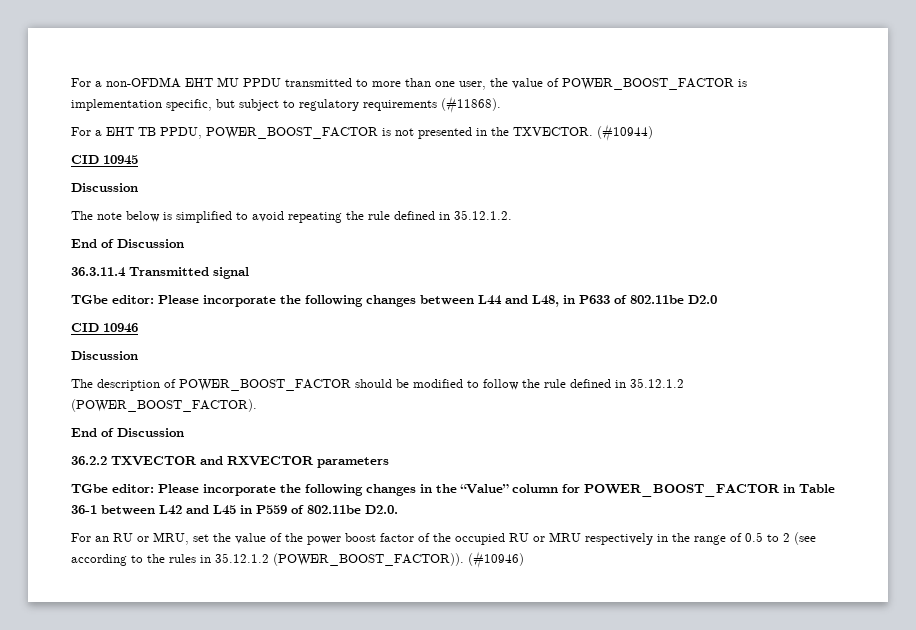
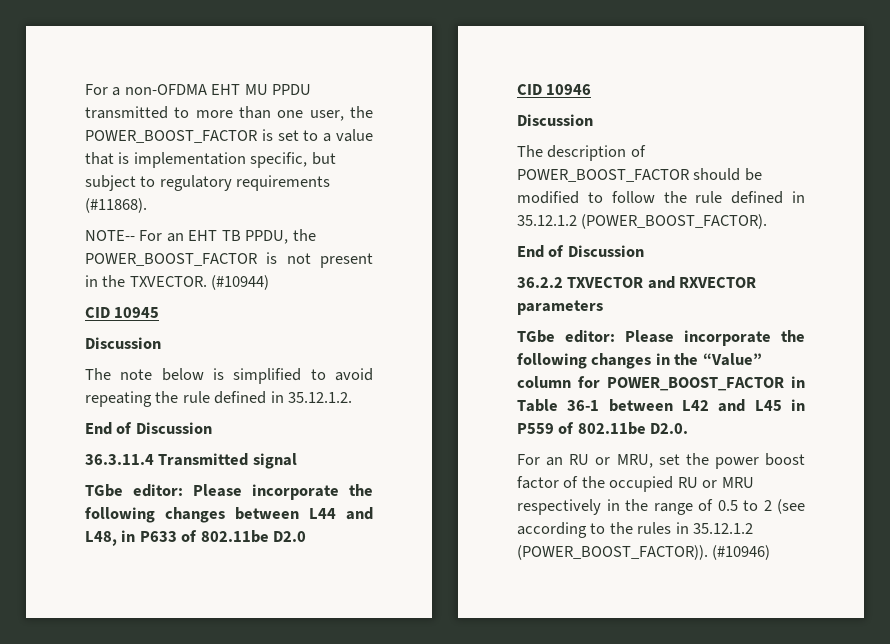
- For a non-OFDMA EHT MU PPDU transmitted to more than one user, the value of POWER_BOOST_FACTOR is implementation specific, but subject to regulatory requirements (#11868).
+ For a non-OFDMA EHT MU PPDU transmitted to more than one user, the POWER_BOOST_FACTOR is set to a value that is implementation specific, but subject to regulatory requirements (#11868).
- For a EHT TB PPDU, POWER_BOOST_FACTOR is not presented in the TXVECTOR.
+ NOTE-- For an EHT TB PPDU, the POWER_BOOST_FACTOR is not present in the TXVECTOR.
- For an RU or MRU, set the value of the power boost factor of the occupied RU or MRU respectively in the range of 0.5 to 2 (see according to the rules in 35.12.1.2 (POWER_BOOST_FACTOR)).
+ For an RU or MRU, set the power boost factor of the occupied RU or MRU respectively in the range of 0.5 to 2 (see according to the rules in 35.12.1.2 (POWER_BOOST_FACTOR)).

